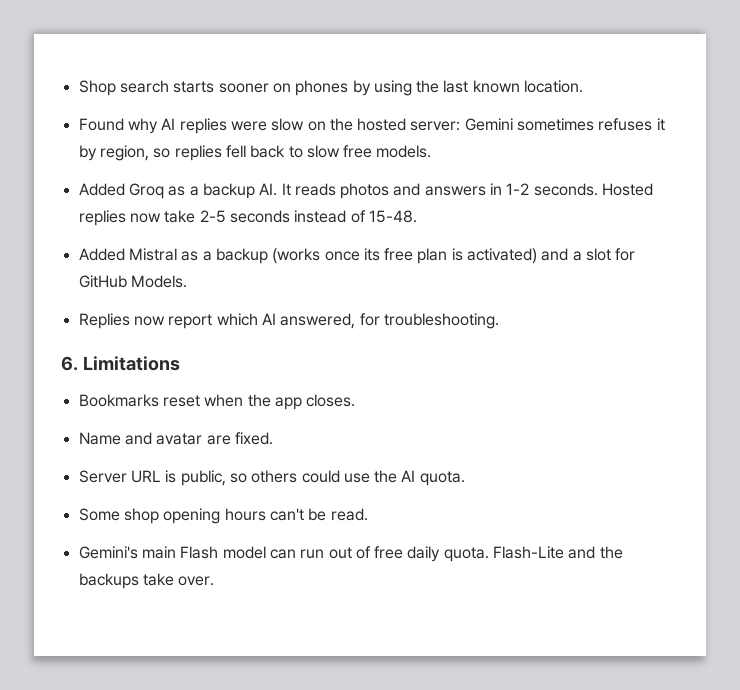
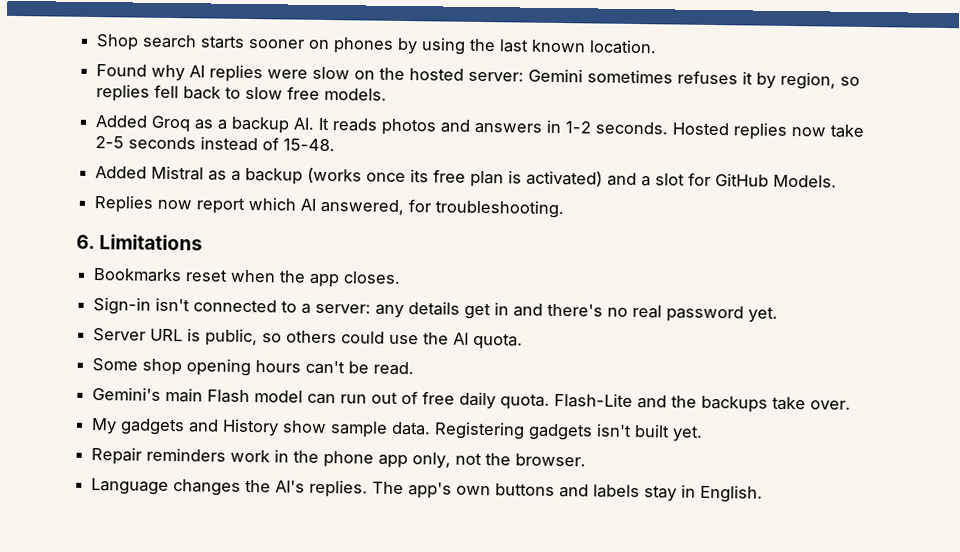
- Name and avatar are fixed.
+ Sign-in isn't connected to a server: any details get in and there's no real password yet.
+ My gadgets and History show sample data. Registering gadgets isn't built yet.
+ Repair reminders work in the phone app only, not the browser.
+ Language changes the AI's replies. The app's own buttons and labels stay in English.

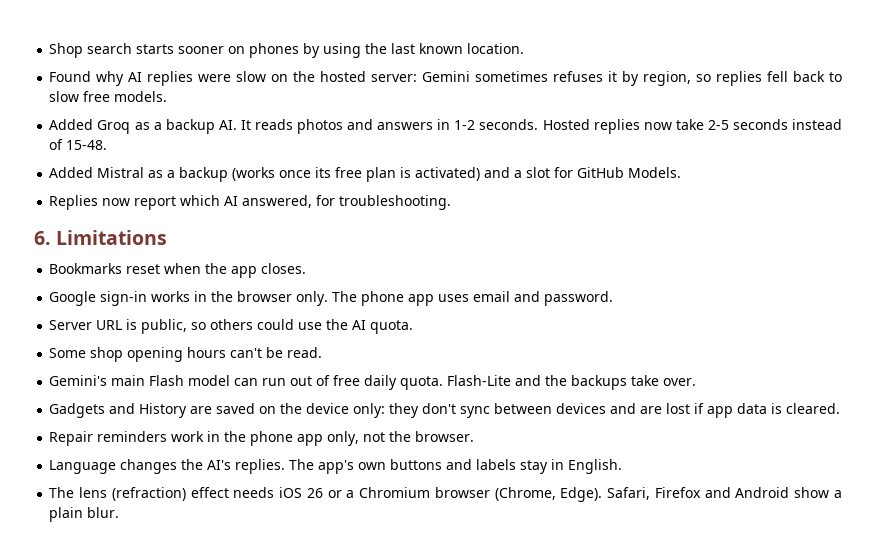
- Sign-in isn't connected to a server: any details get in and there's no real password yet.
+ Google sign-in works in the browser only. The phone app uses email and password.
- My gadgets and History show sample data. Registering gadgets isn't built yet.
+ Gadgets and History are saved on the device only: they don't sync between devices and are lost if app data is cleared.
+ The lens (refraction) effect needs iOS 26 or a Chromium browser (Chrome, Edge). Safari, Firefox and Android show a plain blur.

